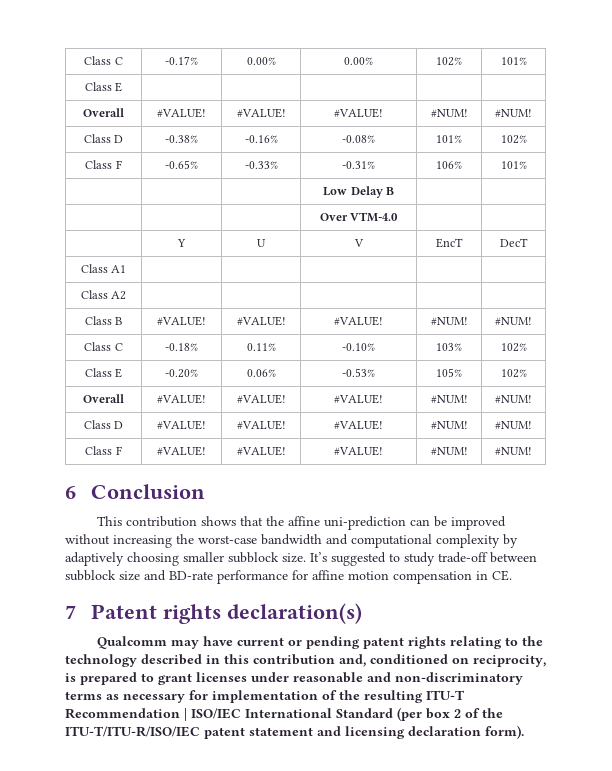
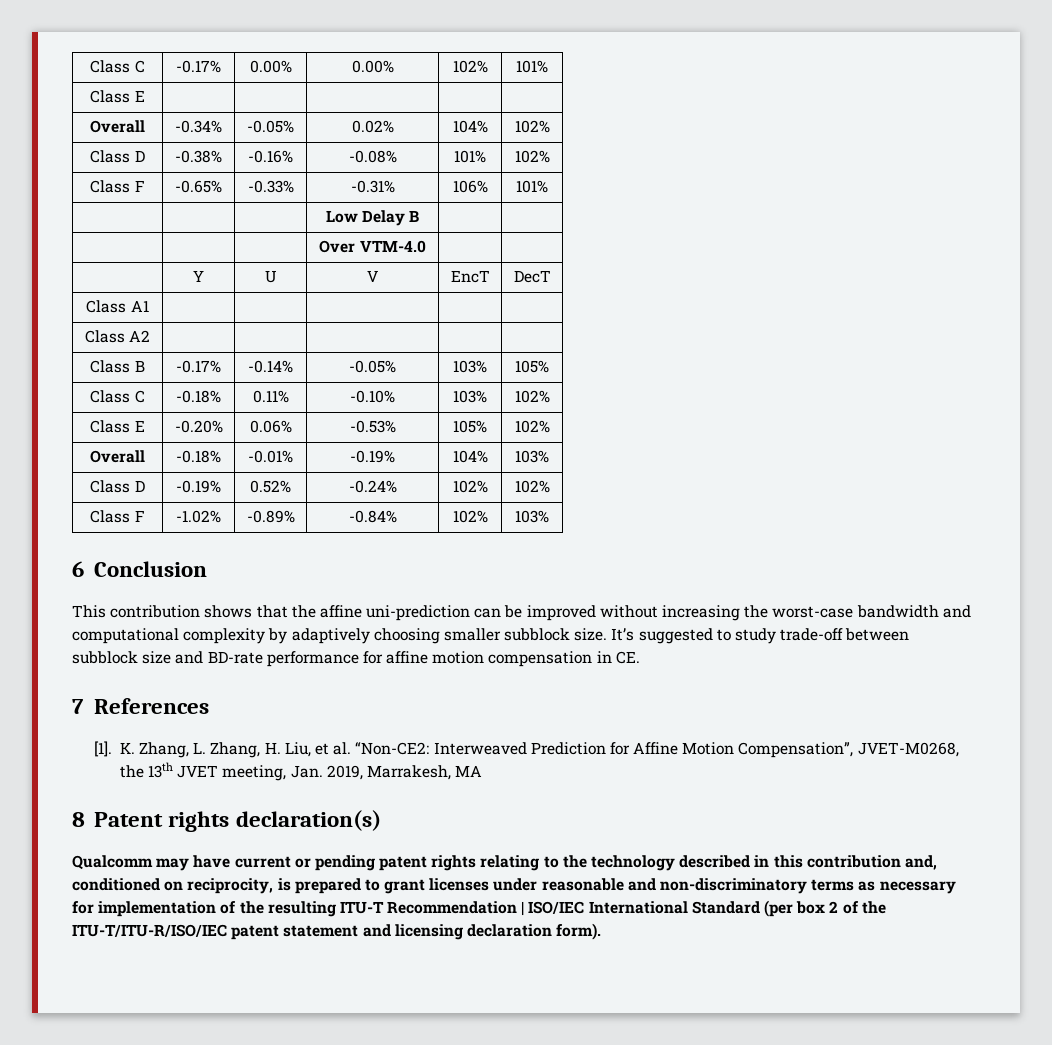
  Class E | | | | |
- Overall | #VALUE! | #VALUE! | #VALUE! | #NUM! | #NUM!
+ Overall | -0.34% | -0.05% | 0.02% | 104% | 102%
- Class B | #VALUE! | #VALUE! | #VALUE! | #NUM! | #NUM!
+ Class B | -0.17% | -0.14% | -0.05% | 103% | 105%
  Class E | -0.20% | 0.06% | -0.53% | 105% | 102%
- Overall | #VALUE! | #VALUE! | #VALUE! | #NUM! | #NUM!
- Class D | #VALUE! | #VALUE! | #VALUE! | #NUM! | #NUM!
- Class F | #VALUE! | #VALUE! | #VALUE! | #NUM! | #NUM!
+ Overall | -0.18% | -0.01% | -0.19% | 104% | 103%
+ Class D | -0.19% | 0.52% | -0.24% | 102% | 102%
+ Class F | -1.02% | -0.89% | -0.84% | 102% | 103%
- 7 Patent rights declaration(s)
+ 7 References
+ [1]. K. Zhang, L. Zhang, H. Liu, et al. “Non-CE2: Interweaved Prediction for Affine Motion Compensation”, JVET-M0268, the 13th JVET meeting, Jan. 2019, Marrakesh, MA
+ 8 Patent rights declaration(s)

